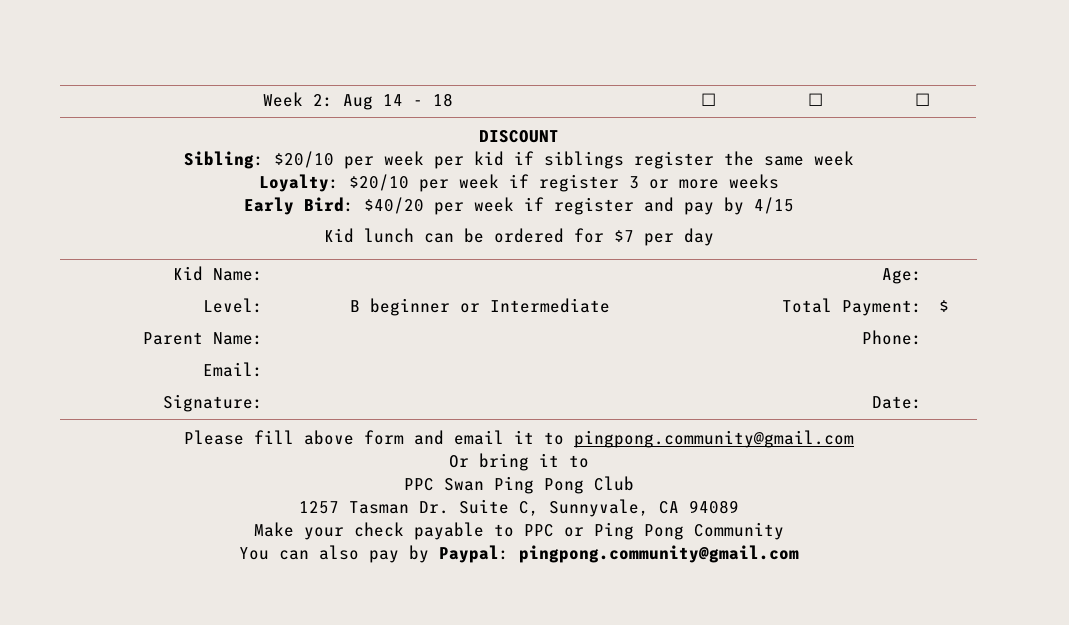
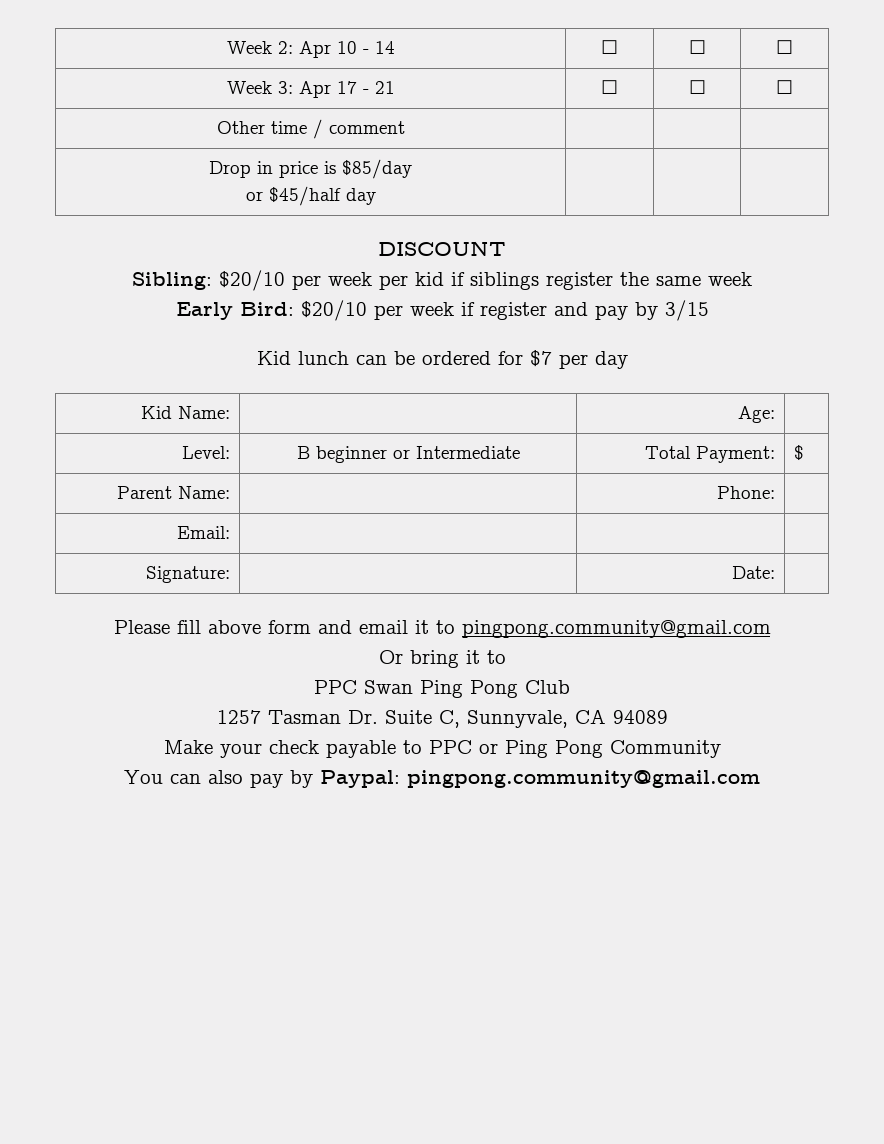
- Week 2: Aug 14 - 18 | ☐ | ☐ | ☐
+ Week 2: Apr 10 - 14 | ☐ | ☐ | ☐
+ Week 3: Apr 17 - 21 | ☐ | ☐ | ☐
+ Other time / comment | | |
+ Drop in price is $85/day
+ or $45/half day | | |
- Loyalty: $20/10 per week if register 3 or more weeks
- Early Bird: $40/20 per week if register and pay by 4/15
+ Early Bird: $20/10 per week if register and pay by 3/15

